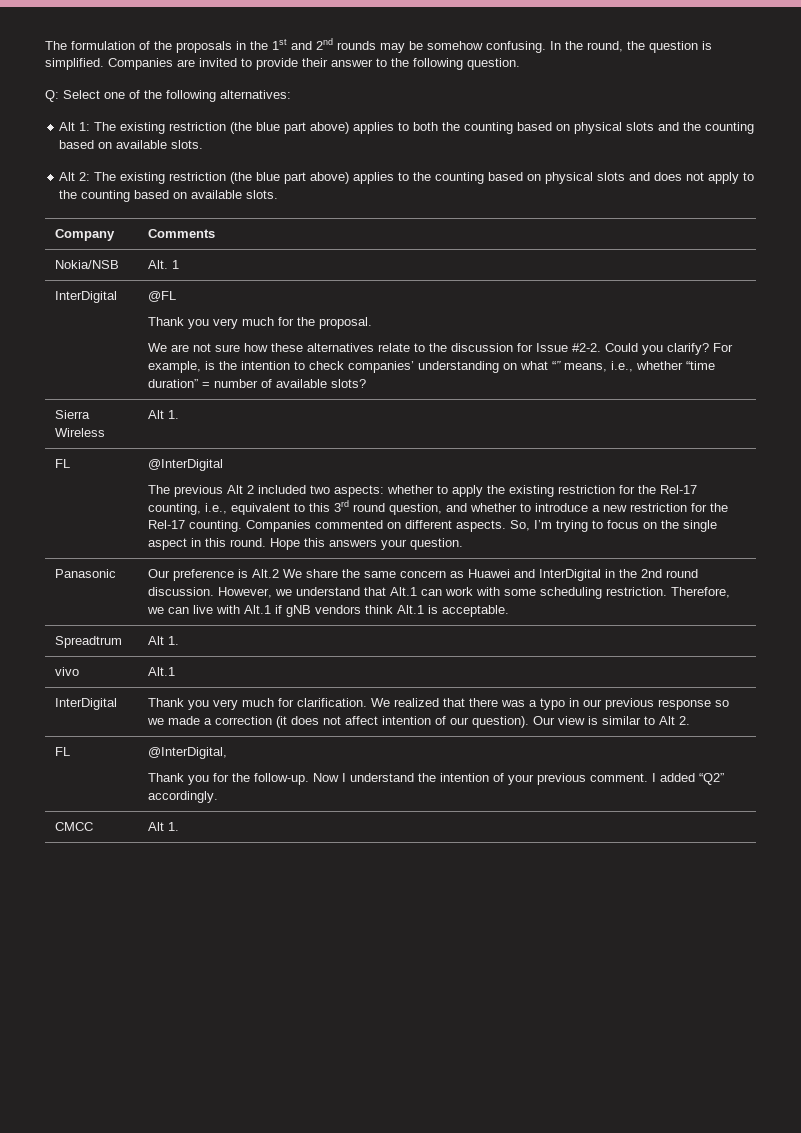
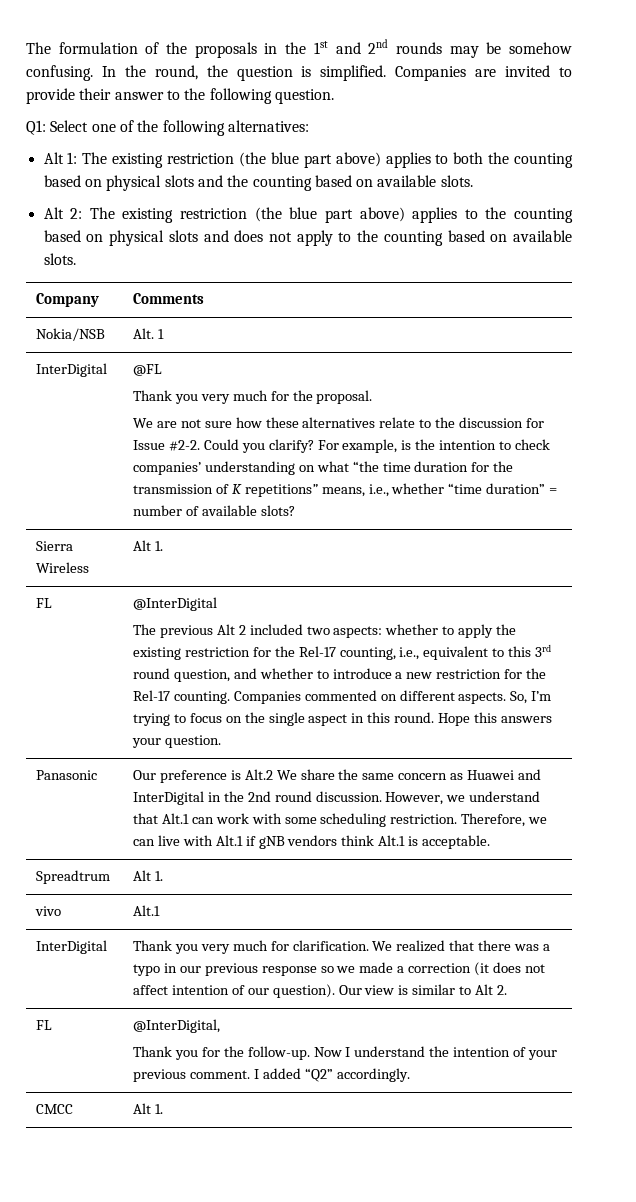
- Q: Select one of the following alternatives:
+ Q1: Select one of the following alternatives:
- For example, is the intention to check companies’ understanding on what “” means, i.e., whether “time duration” = number of available slots?
+ For example, is the intention to check companies’ understanding on what “the time duration for the transmission of K repetitions” means, i.e., whether “time duration” = number of available slots?

